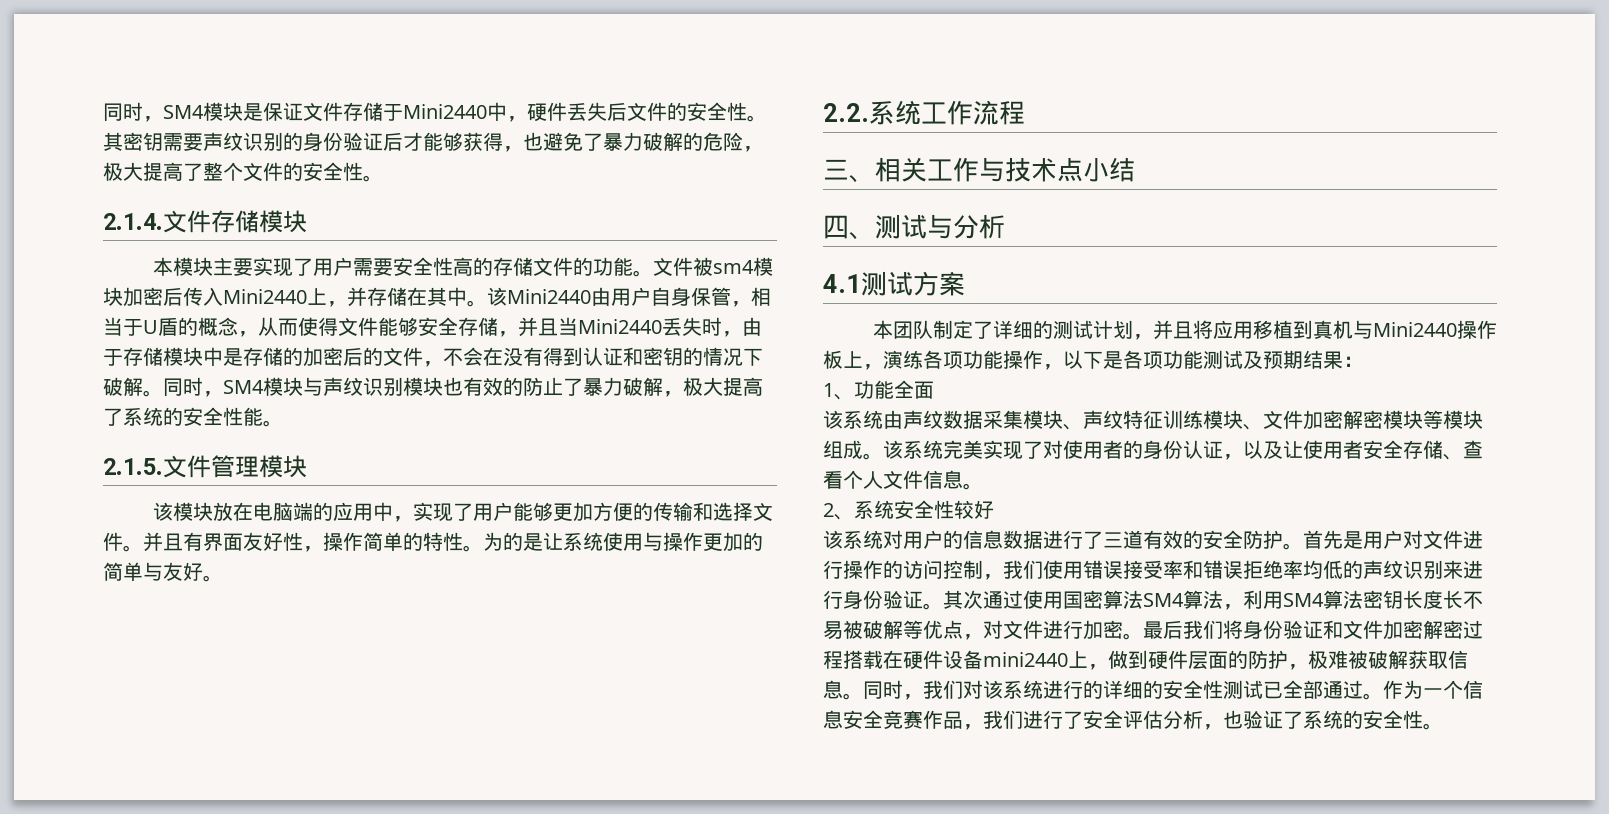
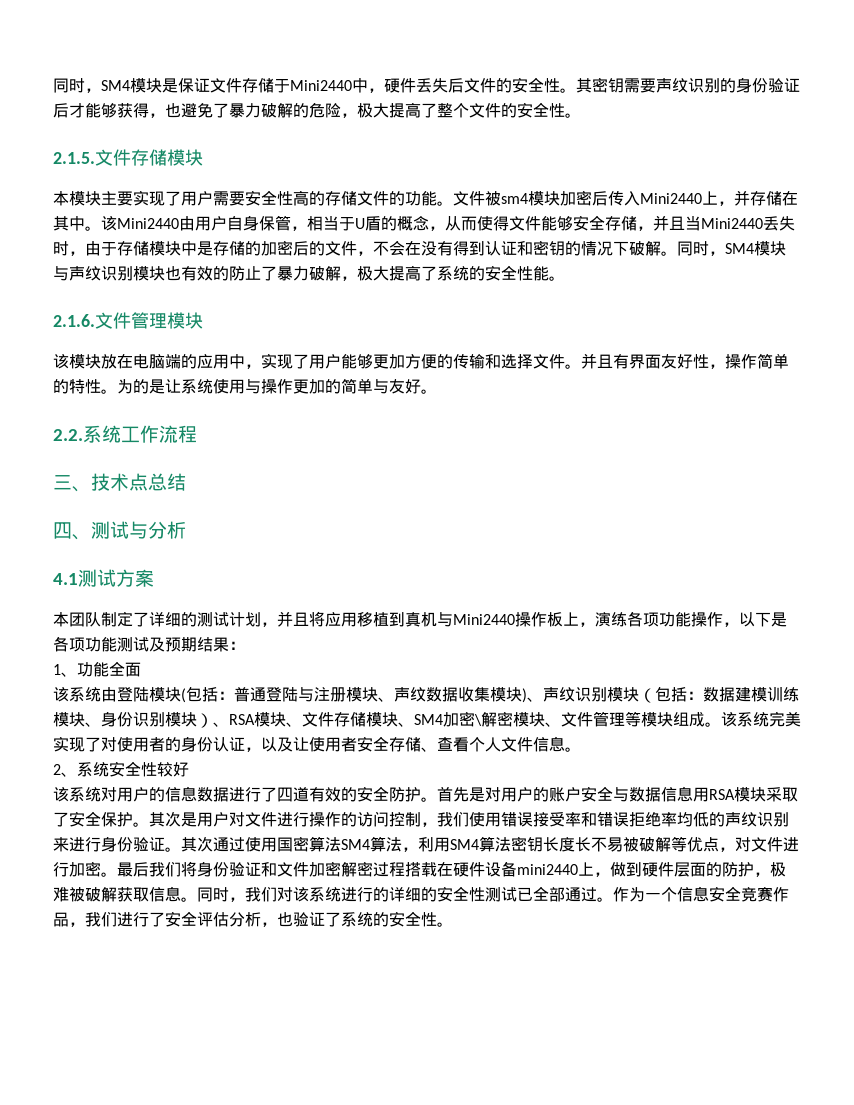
- 2.1.4.文件存储模块
+ 2.1.5.文件存储模块
- 2.1.5.文件管理模块
+ 2.1.6.文件管理模块
- 三、相关工作与技术点小结
+ 三、技术点总结
- 该系统由声纹数据采集模块、声纹特征训练模块、文件加密解密模块等模块组成。
+ 该系统由登陆模块(包括：普通登陆与注册模块、声纹数据收集模块)、声纹识别模块（包括：数据建模训练模块、身份识别模块）、RSA模块、文件存储模块、SM4加密\解密模块、文件管理等模块组成。
- 该系统对用户的信息数据进行了三道有效的安全防护。
+ 该系统对用户的信息数据进行了四道有效的安全防护。
- 首先是用户对文件进行操作的访问控制，我们使用错误接受率和错误拒绝率均低的声纹识别来进行身份验证。
+ 首先是对用户的账户安全与数据信息用RSA模块采取了安全保护。其次是用户对文件进行操作的访问控制，我们使用错误接受率和错误拒绝率均低的声纹识别来进行身份验证。

